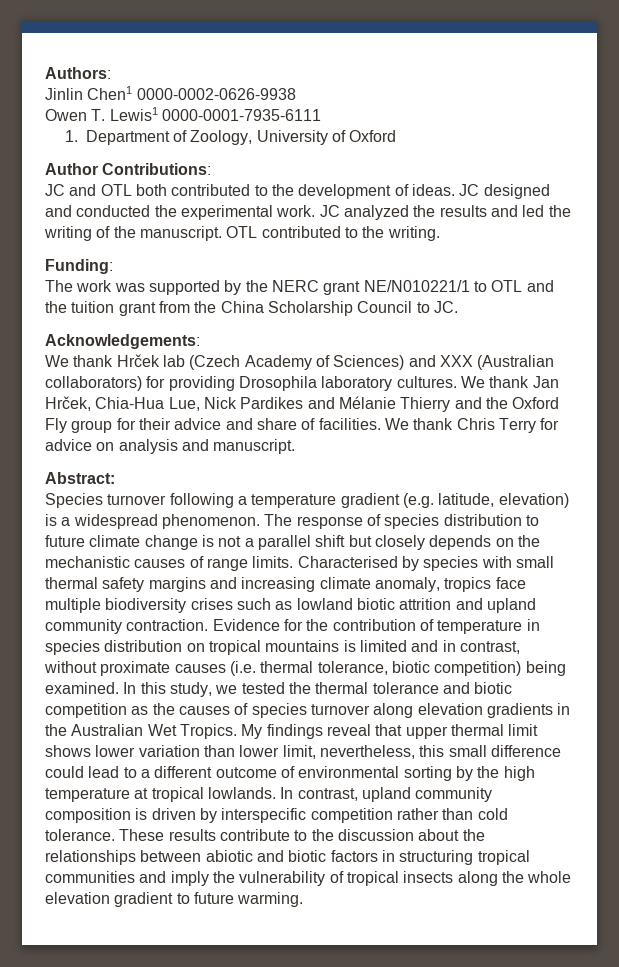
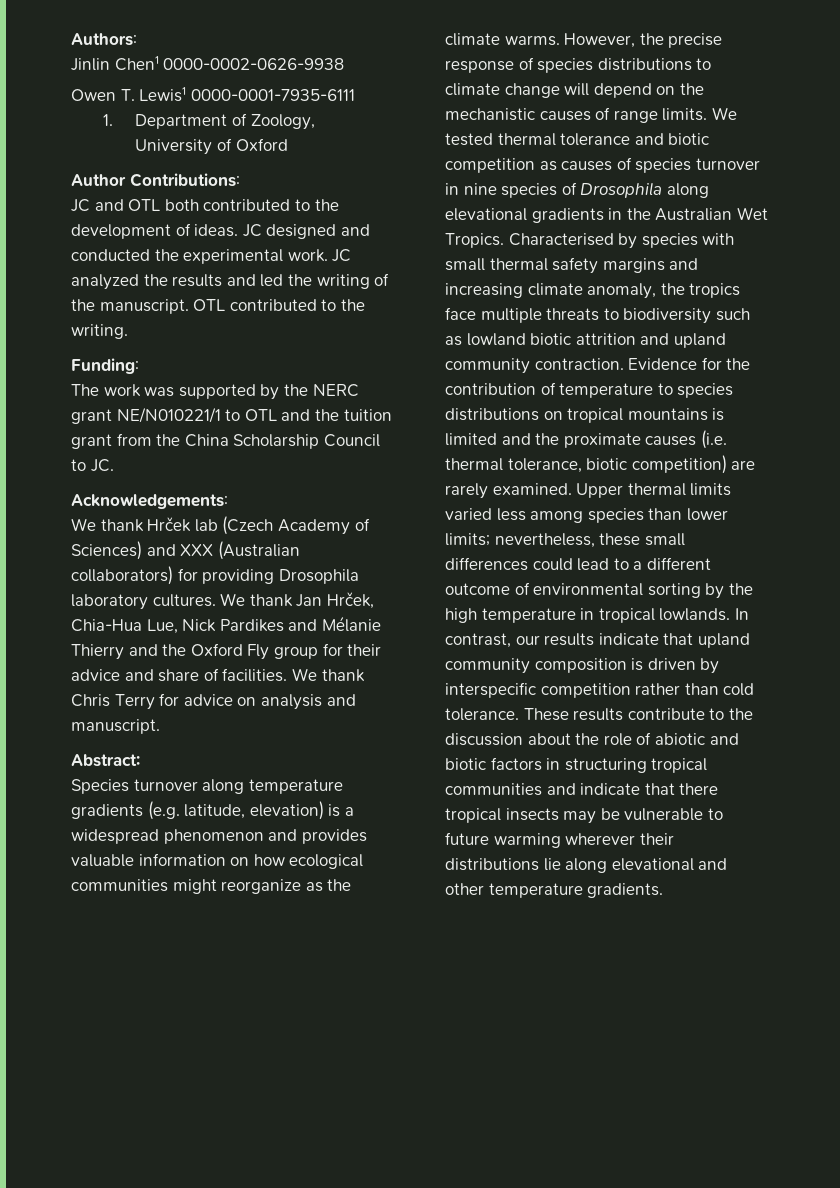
- Species turnover following a temperature gradient (e.g. latitude, elevation) is a widespread phenomenon. The response of species distribution to future climate change is not a parallel shift but closely depends on the mechanistic causes of range limits.
+ Species turnover along temperature gradients (e.g. latitude, elevation) is a widespread phenomenon and provides valuable information on how ecological communities might reorganize as the climate warms. However, the precise response of species distributions to climate change will depend on the mechanistic causes of range limits.
+ We tested thermal tolerance and biotic competition as causes of species turnover in nine species of Drosophila along elevational gradients in the Australian Wet Tropics.
- Characterised by species with small thermal safety margins and increasing climate anomaly, tropics face multiple biodiversity crises such as lowland biotic attrition and upland community contraction.
+ Characterised by species with small thermal safety margins and increasing climate anomaly, the tropics face multiple threats to biodiversity such as lowland biotic attrition and upland community contraction.
- Evidence for the contribution of temperature in species distribution on tropical mountains is limited and in contrast, without proximate causes (i.e. thermal tolerance, biotic competition) being examined. In this study, we tested the thermal tolerance and biotic competition as the causes of species turnover along elevation gradients in the Australian Wet Tropics. My findings reveal that upper thermal limit shows lower variation than lower limit, nevertheless, this small difference could lead to a different outcome of environmental sorting by the high temperature at tropical lowlands.
+ Evidence for the contribution of temperature to species distributions on tropical mountains is limited and the proximate causes (i.e. thermal tolerance, biotic competition) are rarely examined. Upper thermal limits varied less among species than lower limits; nevertheless, these small differences could lead to a different outcome of environmental sorting by the high temperature in tropical lowlands.
- In contrast, upland community composition is driven by interspecific competition rather than cold tolerance.
+ In contrast, our results indicate that upland community composition is driven by interspecific competition rather than cold tolerance.
- These results contribute to the discussion about the relationships between abiotic and biotic factors in structuring tropical communities and imply the vulnerability of tropical insects along the whole elevation gradient to future warming.
+ These results contribute to the discussion about the role of abiotic and biotic factors in structuring tropical communities and indicate that there tropical insects may be vulnerable to future warming wherever their distributions lie along elevational and other temperature gradients.

